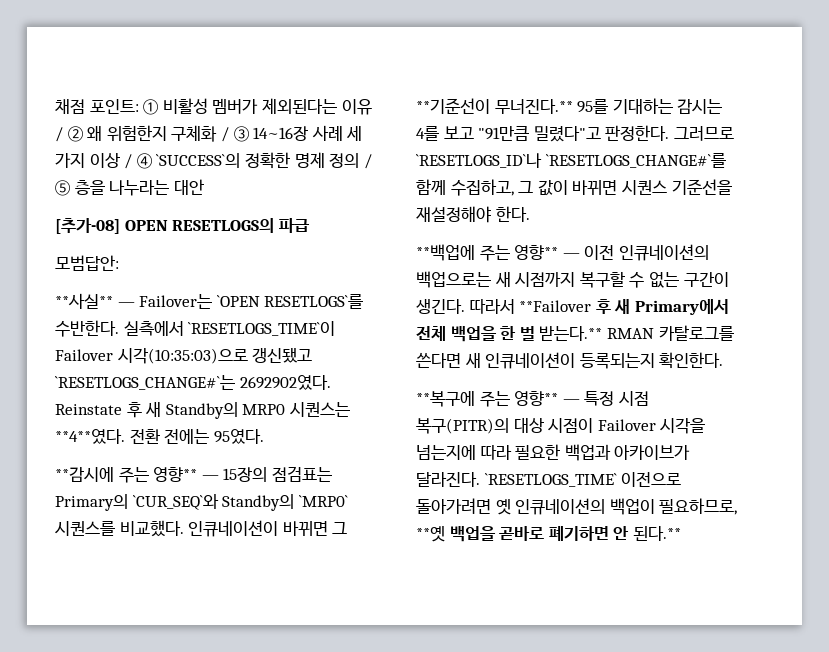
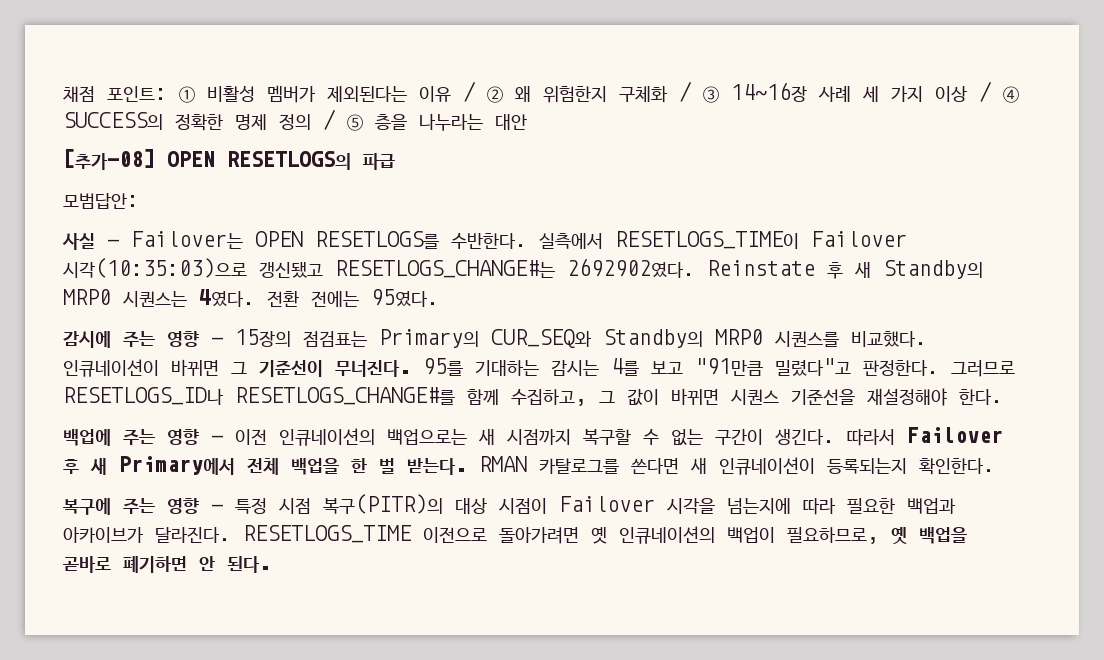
- 채점 포인트: ① 비활성 멤버가 제외된다는 이유 / ② 왜 위험한지 구체화 / ③ 14~16장 사례 세 가지 이상 / ④ `SUCCESS`의 정확한 명제 정의 / ⑤ 층을 나누라는 대안
+ 채점 포인트: ① 비활성 멤버가 제외된다는 이유 / ② 왜 위험한지 구체화 / ③ 14~16장 사례 세 가지 이상 / ④ SUCCESS의 정확한 명제 정의 / ⑤ 층을 나누라는 대안
- **사실** — Failover는 `OPEN RESETLOGS`를 수반한다.
+ 사실 — Failover는 OPEN RESETLOGS를 수반한다.
- 실측에서 `RESETLOGS_TIME`이 Failover 시각(10:35:03)으로 갱신됐고 `RESETLOGS_CHANGE#`는 2692902였다.
+ 실측에서 RESETLOGS_TIME이 Failover 시각(10:35:03)으로 갱신됐고 RESETLOGS_CHANGE#는 2692902였다.
- Reinstate 후 새 Standby의 MRP0 시퀀스는 **4**였다.
+ Reinstate 후 새 Standby의 MRP0 시퀀스는 4였다.
- **감시에 주는 영향** — 15장의 점검표는 Primary의 `CUR_SEQ`와 Standby의 `MRP0` 시퀀스를 비교했다.
+ 감시에 주는 영향 — 15장의 점검표는 Primary의 CUR_SEQ와 Standby의 MRP0 시퀀스를 비교했다.
- 인큐네이션이 바뀌면 그 **기준선이 무너진다.** 95를 기대하는 감시는 4를 보고 "91만큼 밀렸다"고 판정한다.
+ 인큐네이션이 바뀌면 그 기준선이 무너진다. 95를 기대하는 감시는 4를 보고 "91만큼 밀렸다"고 판정한다.
- 그러므로 `RESETLOGS_ID`나 `RESETLOGS_CHANGE#`를 함께 수집하고, 그 값이 바뀌면 시퀀스 기준선을 재설정해야 한다.
+ 그러므로 RESETLOGS_ID나 RESETLOGS_CHANGE#를 함께 수집하고, 그 값이 바뀌면 시퀀스 기준선을 재설정해야 한다.
- **백업에 주는 영향** — 이전 인큐네이션의 백업으로는 새 시점까지 복구할 수 없는 구간이 생긴다.
+ 백업에 주는 영향 — 이전 인큐네이션의 백업으로는 새 시점까지 복구할 수 없는 구간이 생긴다.
- 따라서 **Failover 후 새 Primary에서 전체 백업을 한 벌 받는다.** RMAN 카탈로그를 쓴다면 새 인큐네이션이 등록되는지 확인한다.
+ 따라서 Failover 후 새 Primary에서 전체 백업을 한 벌 받는다. RMAN 카탈로그를 쓴다면 새 인큐네이션이 등록되는지 확인한다.
- **복구에 주는 영향** — 특정 시점 복구(PITR)의 대상 시점이 Failover 시각을 넘는지에 따라 필요한 백업과 아카이브가 달라진다.
+ 복구에 주는 영향 — 특정 시점 복구(PITR)의 대상 시점이 Failover 시각을 넘는지에 따라 필요한 백업과 아카이브가 달라진다.
- `RESETLOGS_TIME` 이전으로 돌아가려면 옛 인큐네이션의 백업이 필요하므로, **옛 백업을 곧바로 폐기하면 안 된다.**
+ RESETLOGS_TIME 이전으로 돌아가려면 옛 인큐네이션의 백업이 필요하므로, 옛 백업을 곧바로 폐기하면 안 된다.

